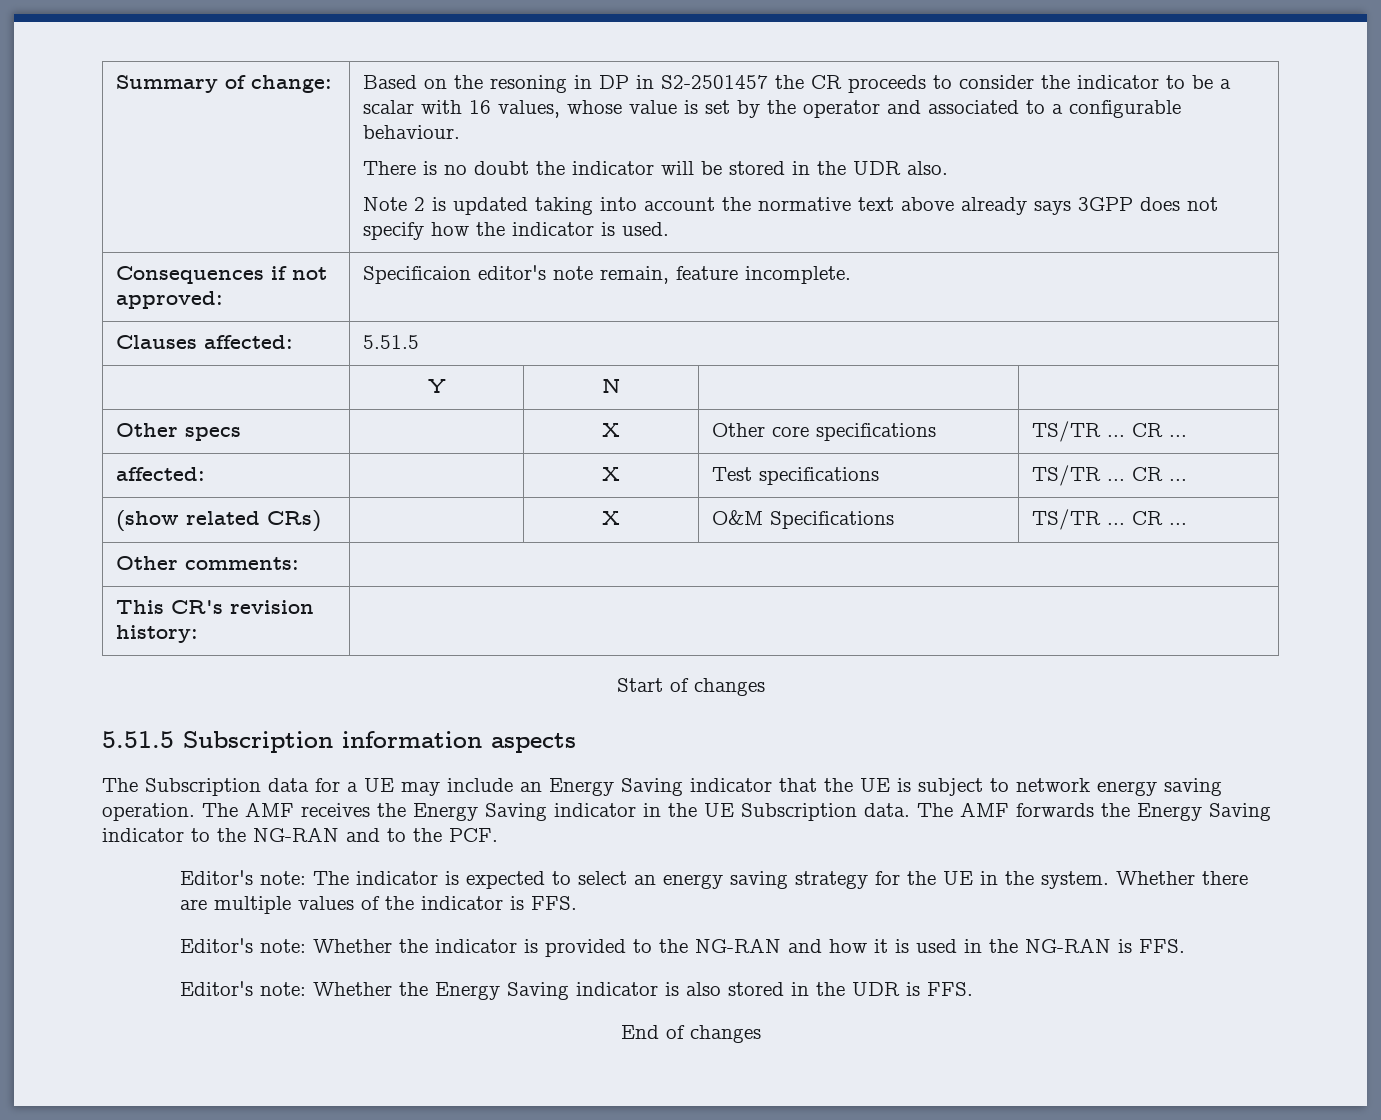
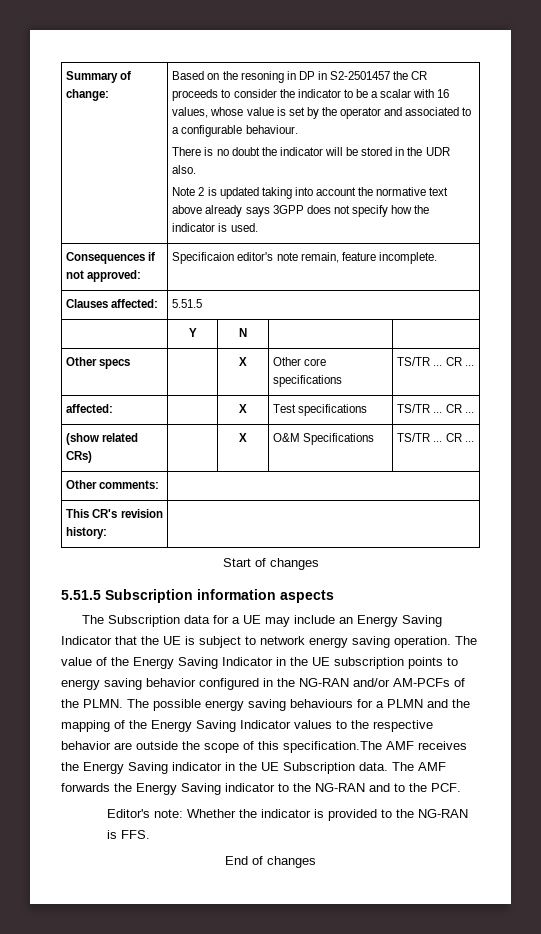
- The Subscription data for a UE may include an Energy Saving indicator that the UE is subject to network energy saving operation.
+ The Subscription data for a UE may include an Energy Saving Indicator that the UE is subject to network energy saving operation.
- The AMF receives the Energy Saving indicator in the UE Subscription data.
+ The value of the Energy Saving Indicator in the UE subscription points to energy saving behavior configured in the NG-RAN and/or AM-PCFs of the PLMN. The possible energy saving behaviours for a PLMN and the mapping of the Energy Saving Indicator values to the respective behavior are outside the scope of this specification.The AMF receives the Energy Saving indicator in the UE Subscription data.
- Editor's note: The indicator is expected to select an energy saving strategy for the UE in the system. Whether there are multiple values of the indicator is FFS.
- Editor's note: Whether the indicator is provided to the NG-RAN and how it is used in the NG-RAN is FFS.
- Editor's note: Whether the Energy Saving indicator is also stored in the UDR is FFS.
+ Editor's note: Whether the indicator is provided to the NG-RAN is FFS.

